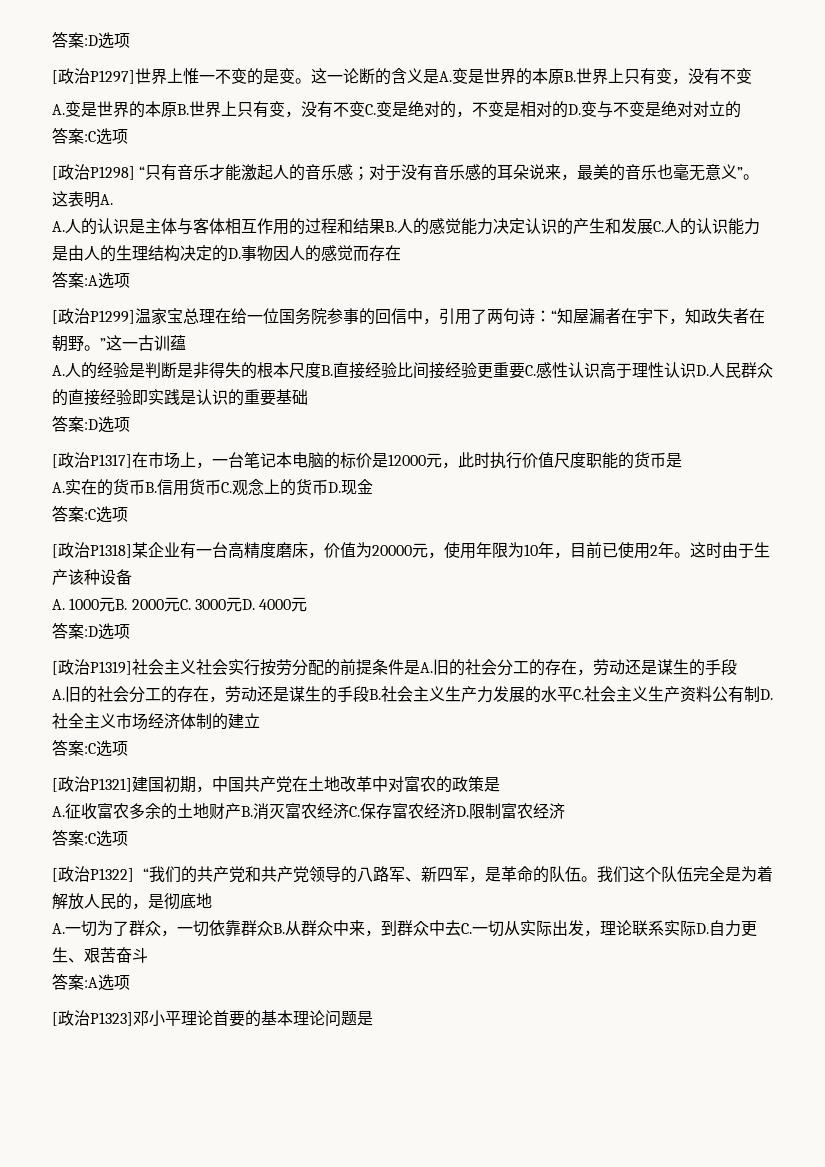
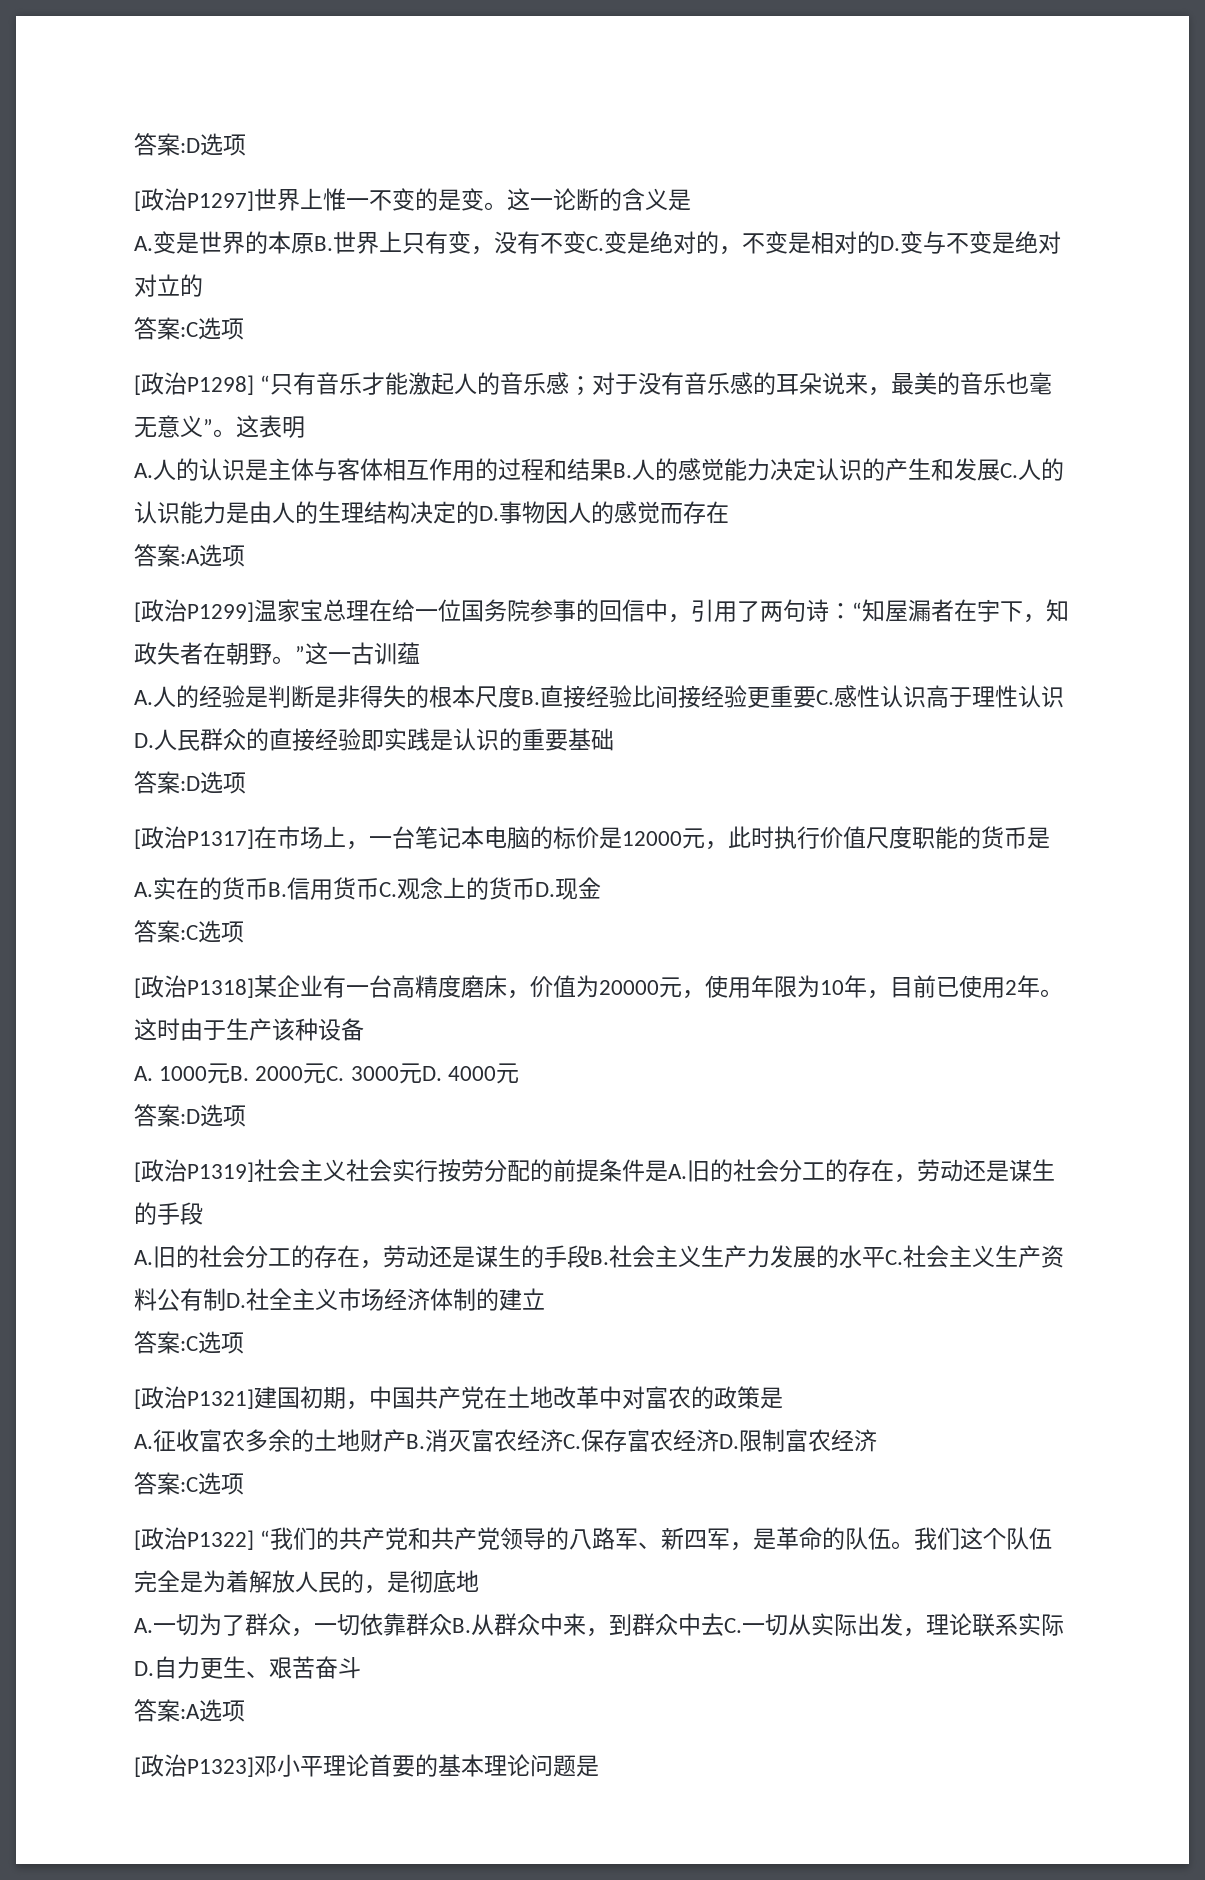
- 这一论断的含义是A.变是世界的本原B.世界上只有变，没有不变
+ 这一论断的含义是
- 这表明A.
+ 这表明

